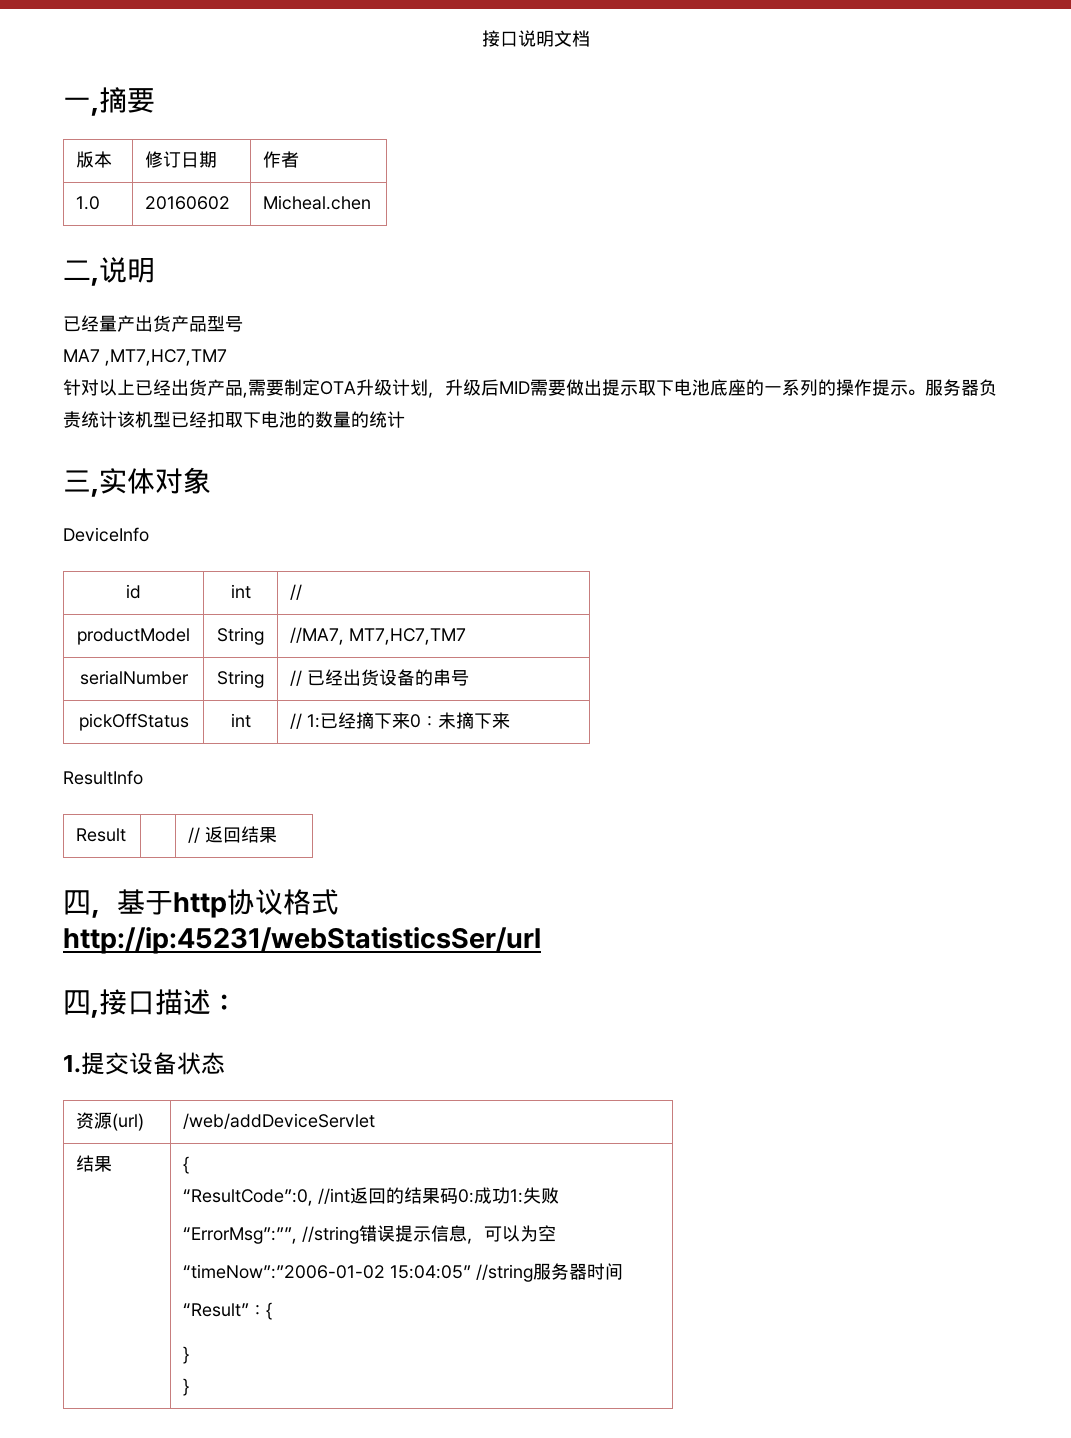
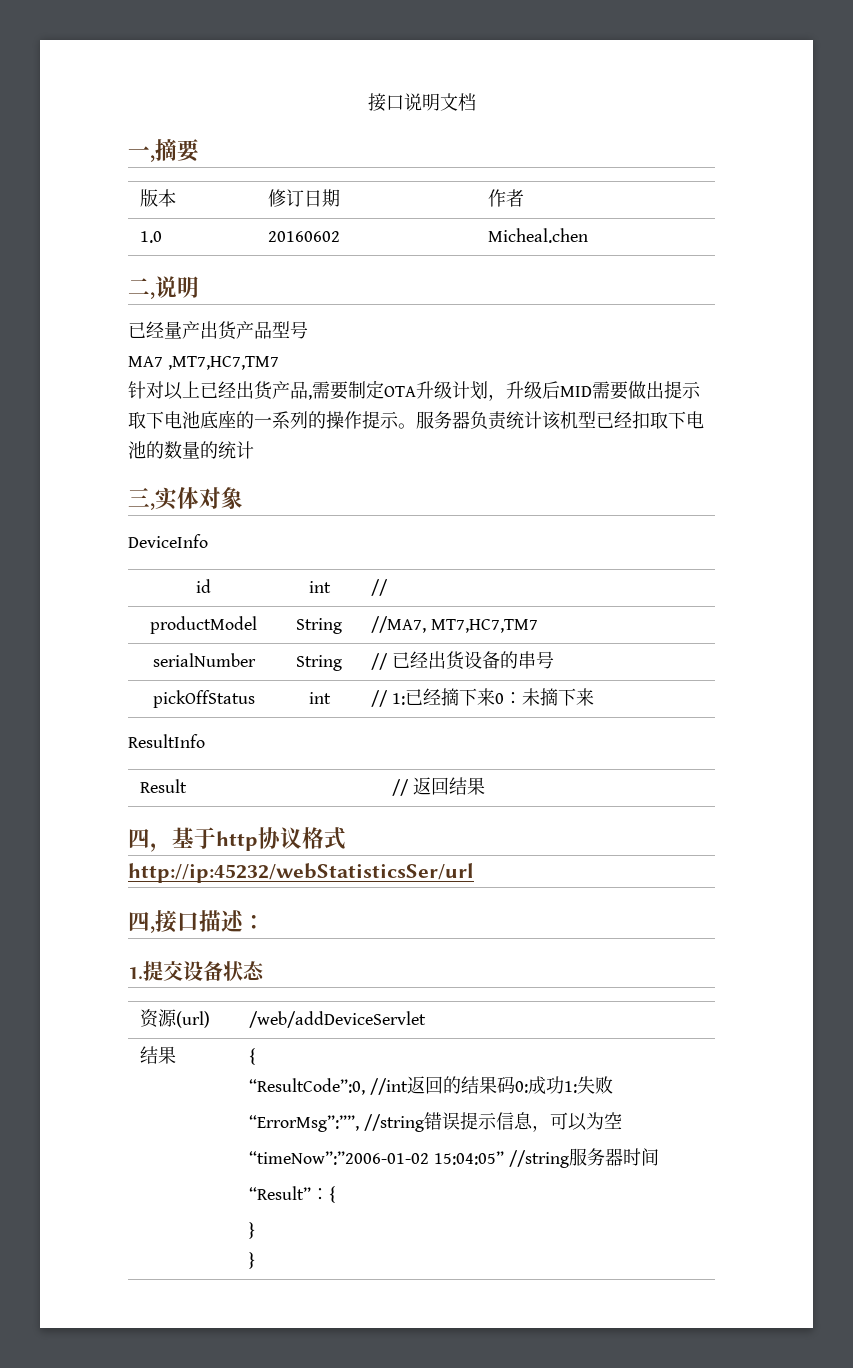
- http://ip:45231/webStatisticsSer/url
+ http://ip:45232/webStatisticsSer/url

